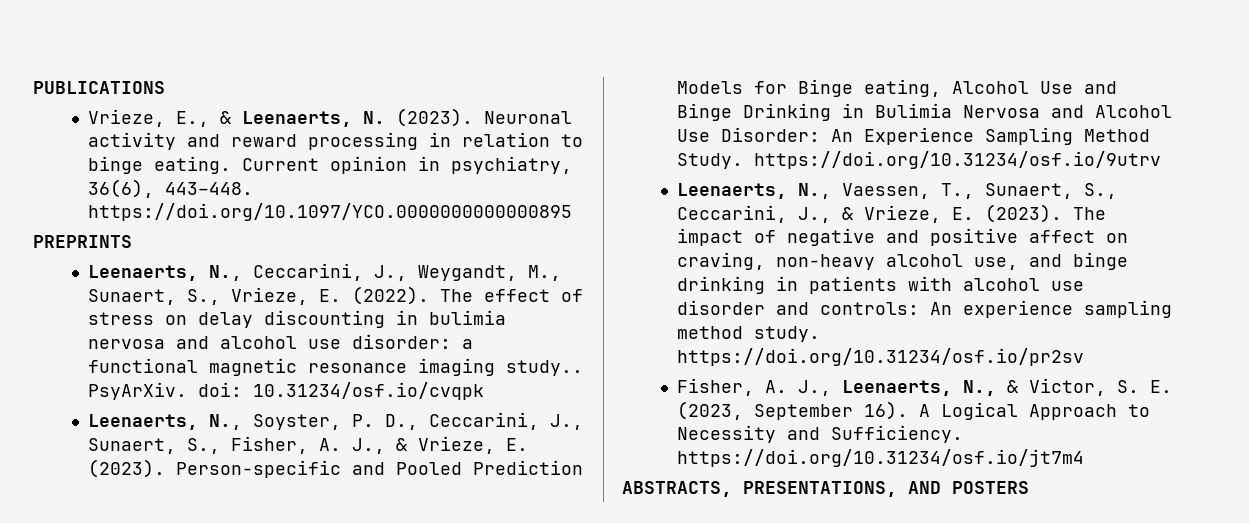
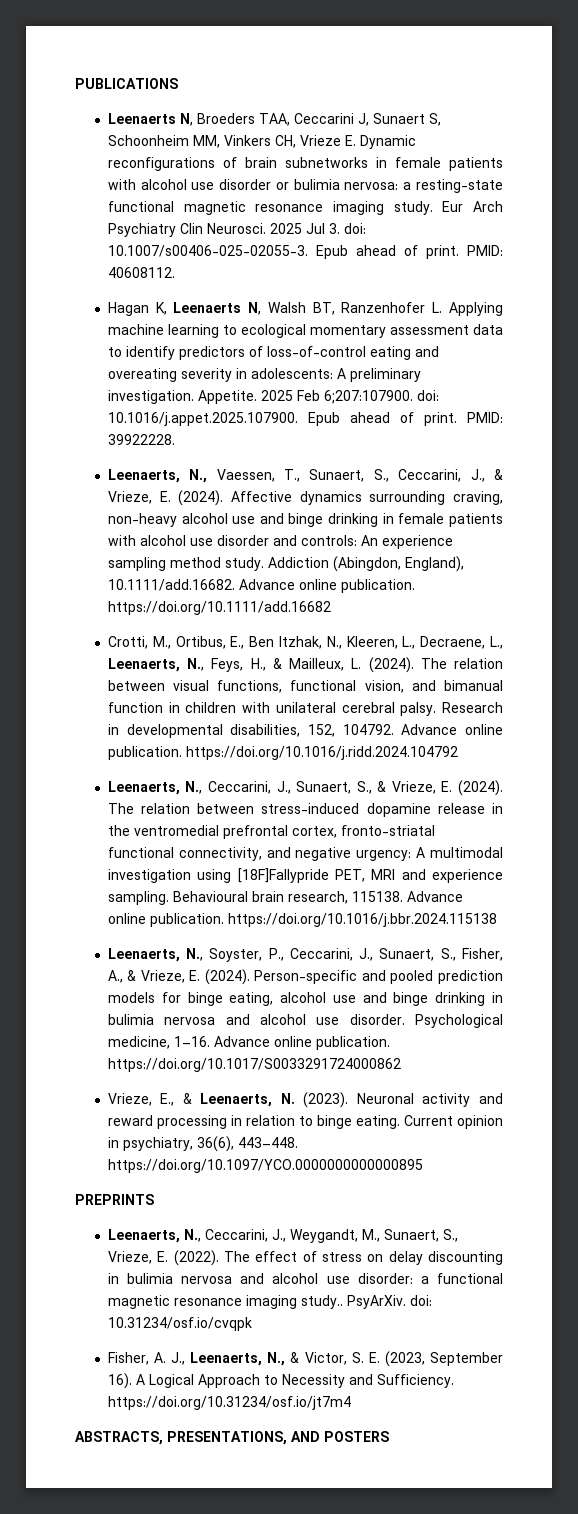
+ Leenaerts N, Broeders TAA, Ceccarini J, Sunaert S, Schoonheim MM, Vinkers CH, Vrieze E. Dynamic reconfigurations of brain subnetworks in female patients with alcohol use disorder or bulimia nervosa: a resting-state functional magnetic resonance imaging study. Eur Arch Psychiatry Clin Neurosci. 2025 Jul 3. doi: 10.1007/s00406-025-02055-3. Epub ahead of print. PMID: 40608112.
+ Hagan K, Leenaerts N, Walsh BT, Ranzenhofer L. Applying machine learning to ecological momentary assessment data to identify predictors of loss-of-control eating and overeating severity in adolescents: A preliminary investigation. Appetite. 2025 Feb 6;207:107900. doi: 10.1016/j.appet.2025.107900. Epub ahead of print. PMID: 39922228.
+ Leenaerts, N., Vaessen, T., Sunaert, S., Ceccarini, J., & Vrieze, E. (2024). Affective dynamics surrounding craving, non-heavy alcohol use and binge drinking in female patients with alcohol use disorder and controls: An experience sampling method study. Addiction (Abingdon, England), 10.1111/add.16682. Advance online publication. https://doi.org/10.1111/add.16682
+ Crotti, M., Ortibus, E., Ben Itzhak, N., Kleeren, L., Decraene, L., Leenaerts, N., Feys, H., & Mailleux, L. (2024). The relation between visual functions, functional vision, and bimanual function in children with unilateral cerebral palsy. Research in developmental disabilities, 152, 104792. Advance online publication. https://doi.org/10.1016/j.ridd.2024.104792
+ Leenaerts, N., Ceccarini, J., Sunaert, S., & Vrieze, E. (2024). The relation between stress-induced dopamine release in the ventromedial prefrontal cortex, fronto-striatal functional connectivity, and negative urgency: A multimodal investigation using [18F]Fallypride PET, MRI and experience sampling. Behavioural brain research, 115138. Advance online publication. https://doi.org/10.1016/j.bbr.2024.115138
+ Leenaerts, N., Soyster, P., Ceccarini, J., Sunaert, S., Fisher, A., & Vrieze, E. (2024). Person-specific and pooled prediction models for binge eating, alcohol use and binge drinking in bulimia nervosa and alcohol use disorder. Psychological medicine, 1–16. Advance online publication. https://doi.org/10.1017/S0033291724000862
- Leenaerts, N., Soyster, P. D., Ceccarini, J., Sunaert, S., Fisher, A. J., & Vrieze, E. (2023). Person-specific and Pooled Prediction Models for Binge eating, Alcohol Use and Binge Drinking in Bulimia Nervosa and Alcohol Use Disorder: An Experience Sampling Method Study. https://doi.org/10.31234/osf.io/9utrv
- Leenaerts, N., Vaessen, T., Sunaert, S., Ceccarini, J., & Vrieze, E. (2023). The impact of negative and positive affect on craving, non-heavy alcohol use, and binge drinking in patients with alcohol use disorder and controls: An experience sampling method study. https://doi.org/10.31234/osf.io/pr2sv

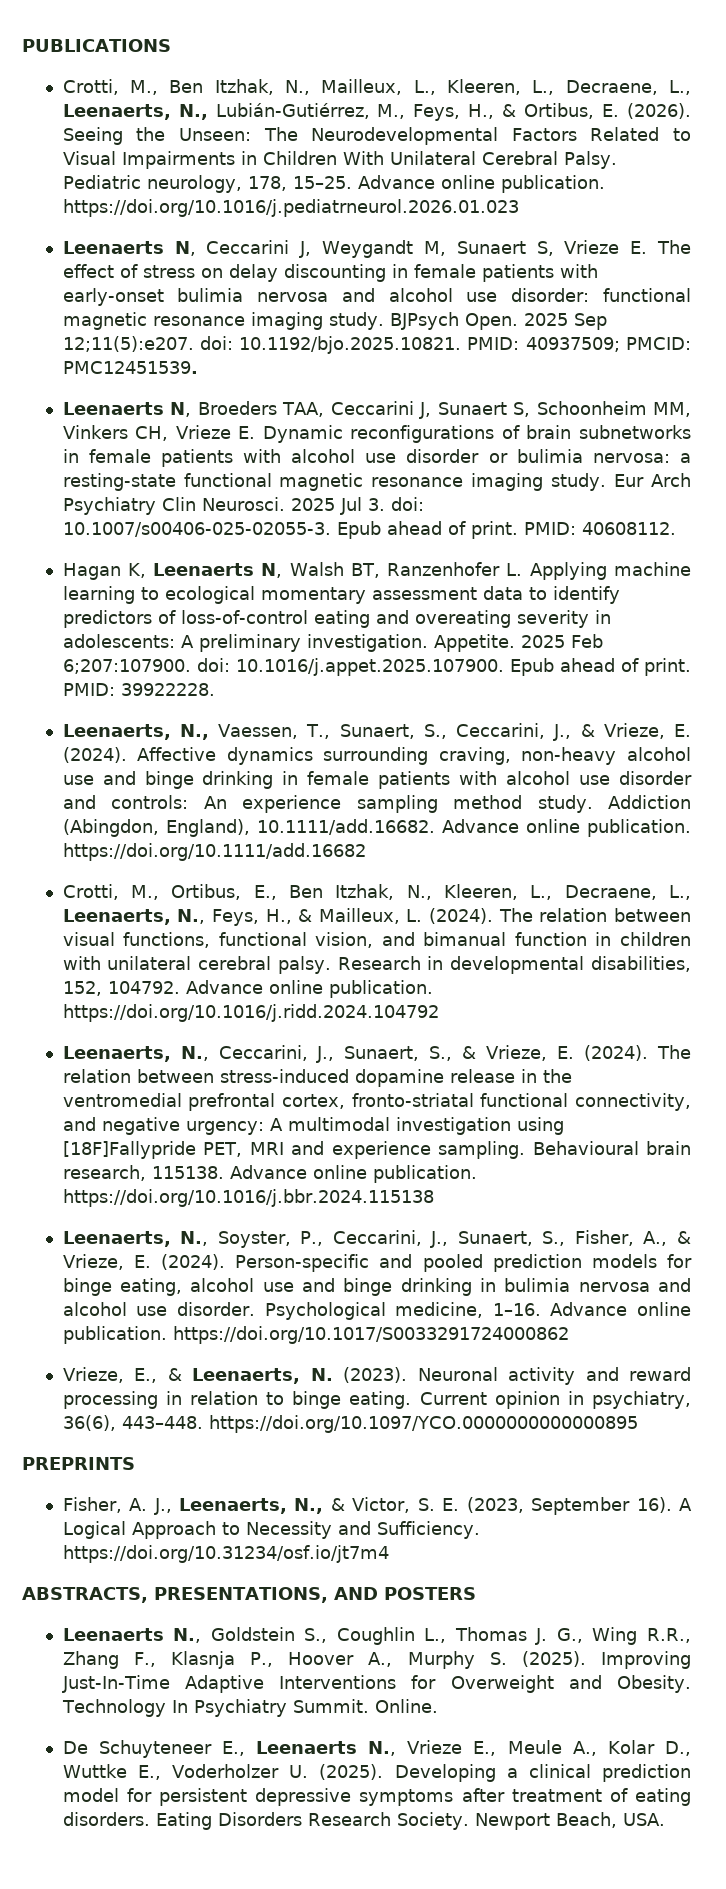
+ Crotti, M., Ben Itzhak, N., Mailleux, L., Kleeren, L., Decraene, L., Leenaerts, N., Lubián-Gutiérrez, M., Feys, H., & Ortibus, E. (2026). Seeing the Unseen: The Neurodevelopmental Factors Related to Visual Impairments in Children With Unilateral Cerebral Palsy. Pediatric neurology, 178, 15–25. Advance online publication. https://doi.org/10.1016/j.pediatrneurol.2026.01.023
+ Leenaerts N, Ceccarini J, Weygandt M, Sunaert S, Vrieze E. The effect of stress on delay discounting in female patients with early-onset bulimia nervosa and alcohol use disorder: functional magnetic resonance imaging study. BJPsych Open. 2025 Sep 12;11(5):e207. doi: 10.1192/bjo.2025.10821. PMID: 40937509; PMCID: PMC12451539.
- Leenaerts, N., Ceccarini, J., Weygandt, M., Sunaert, S., Vrieze, E. (2022). The effect of stress on delay discounting in bulimia nervosa and alcohol use disorder: a functional magnetic resonance imaging study.. PsyArXiv. doi: 10.31234/osf.io/cvqpk
+ Leenaerts N., Goldstein S., Coughlin L., Thomas J. G., Wing R.R., Zhang F., Klasnja P., Hoover A., Murphy S. (2025). Improving Just-In-Time Adaptive Interventions for Overweight and Obesity. Technology In Psychiatry Summit. Online.
+ De Schuyteneer E., Leenaerts N., Vrieze E., Meule A., Kolar D., Wuttke E., Voderholzer U. (2025). Developing a clinical prediction model for persistent depressive symptoms after treatment of eating disorders. Eating Disorders Research Society. Newport Beach, USA.

